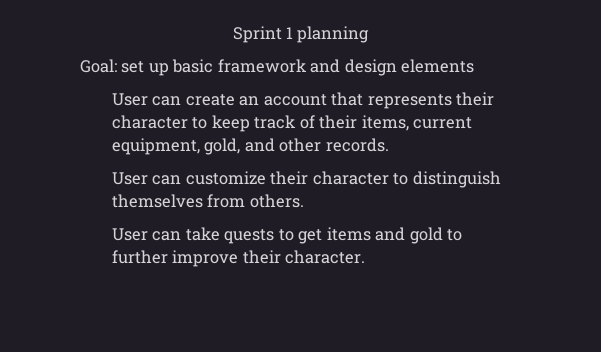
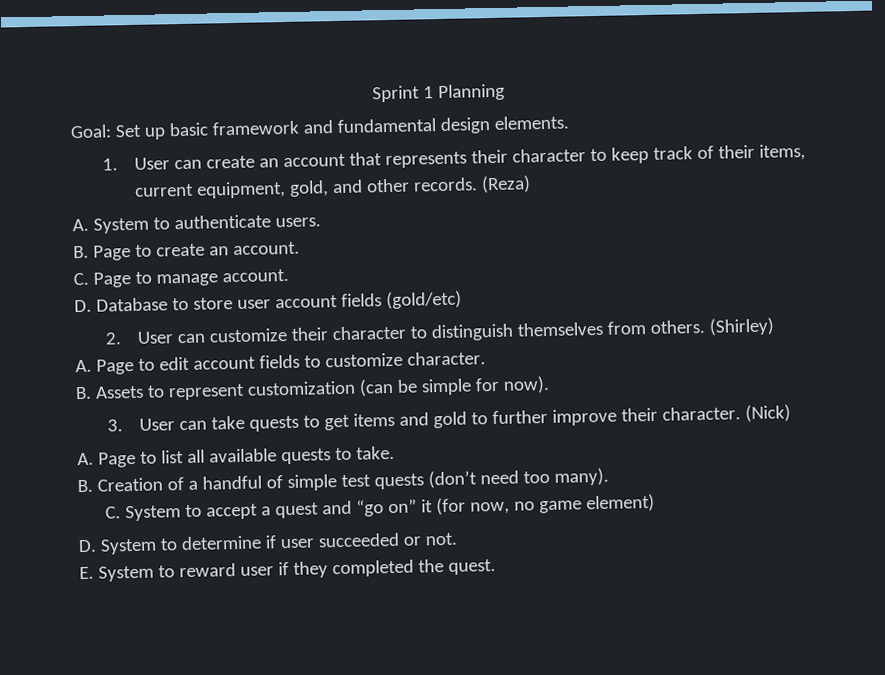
- Sprint 1 planning
+ Sprint 1 Planning
- Goal: set up basic framework and design elements
- User can create an account that represents their character to keep track of their items, current equipment, gold, and other records.
- User can customize their character to distinguish themselves from others.
- User can take quests to get items and gold to further improve their character.
+ Goal: Set up basic framework and fundamental design elements.
+ 1. User can create an account that represents their character to keep track of their items, current equipment, gold, and other records. (Reza)
+ A. System to authenticate users.
+ B. Page to create an account.
+ C. Page to manage account.
+ D. Database to store user account fields (gold/etc)
+ 2. User can customize their character to distinguish themselves from others. (Shirley)
+ A. Page to edit account fields to customize character.
+ B. Assets to represent customization (can be simple for now).
+ 3. User can take quests to get items and gold to further improve their character.
+ (Nick)
+ A. Page to list all available quests to take.
+ B. Creation of a handful of simple test quests (don’t need too many).
+ C. System to accept a quest and “go on” it (for now, no game element)
+ D. System to determine if user succeeded or not.
+ E. System to reward user if they completed the quest.

